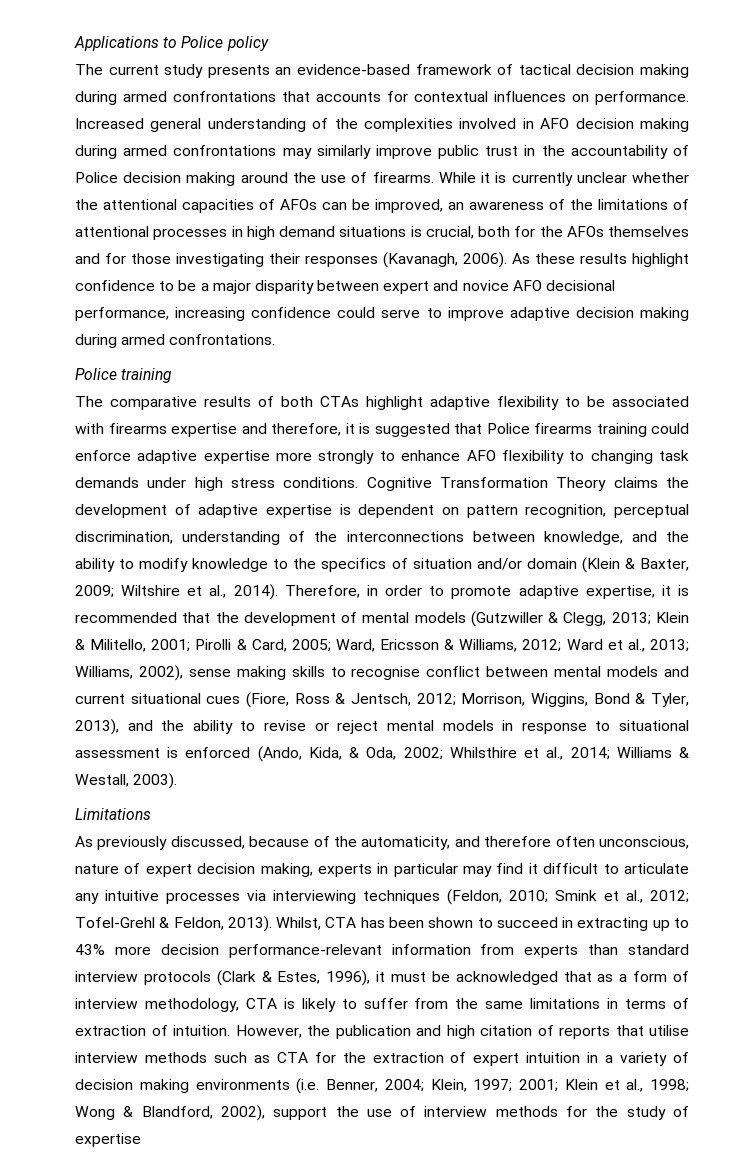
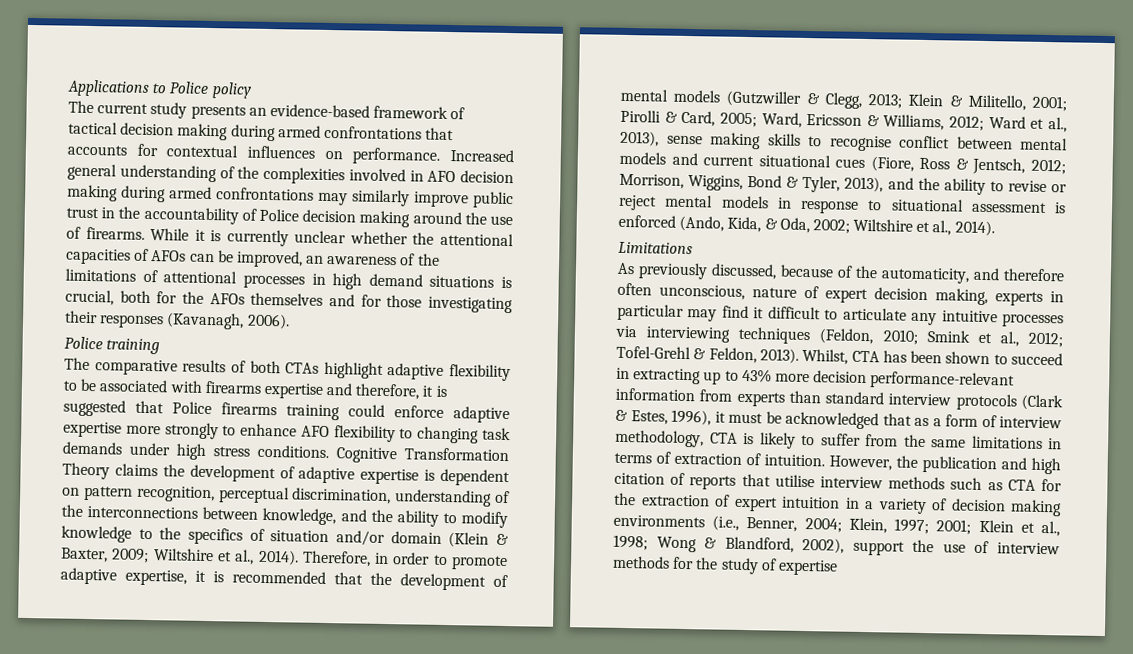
- As these results highlight confidence to be a major disparity between expert and novice AFO decisional performance, increasing confidence could serve to improve adaptive decision making during armed confrontations.
- Ward et al., 2013; Williams, 2002), sense making skills to recognise conflict between mental models and current situational cues (Fiore, Ross & Jentsch, 2012;
+ Ward et al., 2013), sense making skills to recognise conflict between mental models and current situational cues (Fiore, Ross & Jentsch, 2012;
- Morrison, Wiggins, Bond & Tyler, 2013), and the ability to revise or reject mental models in response to situational assessment is enforced (Ando, Kida, & Oda, 2002; Whilsthire et al., 2014; Williams & Westall, 2003).
+ Morrison, Wiggins, Bond & Tyler, 2013), and the ability to revise or reject mental models in response to situational assessment is enforced (Ando, Kida, & Oda, 2002; Wiltshire et al., 2014).
- However, the publication and high citation of reports that utilise interview methods such as CTA for the extraction of expert intuition in a variety of decision making environments (i.e. Benner, 2004; Klein, 1997; 2001; Klein et al., 1998; Wong & Blandford, 2002), support the use of interview methods for the study of expertise
+ However, the publication and high citation of reports that utilise interview methods such as CTA for the extraction of expert intuition in a variety of decision making environments (i.e., Benner, 2004; Klein, 1997; 2001; Klein et al., 1998; Wong & Blandford, 2002), support the use of interview methods for the study of expertise

